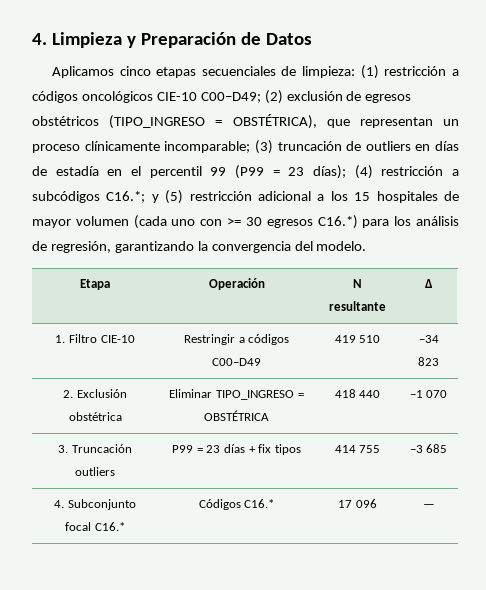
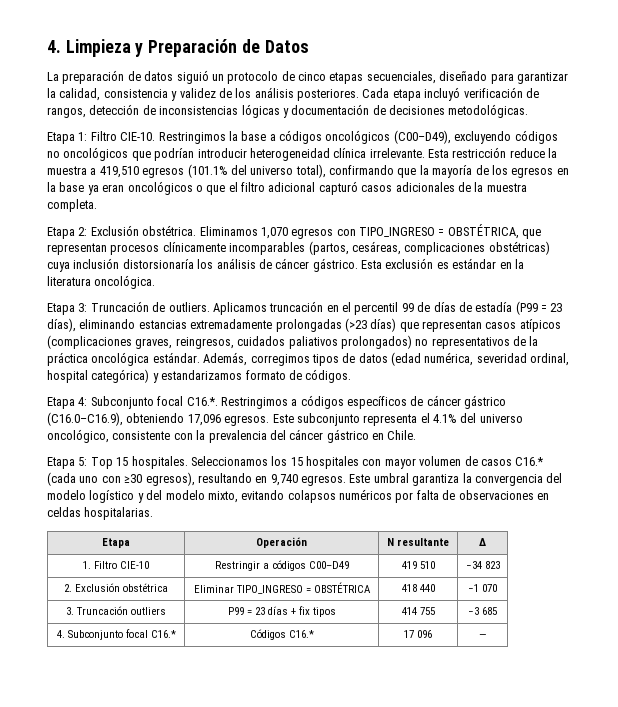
- Aplicamos cinco etapas secuenciales de limpieza: (1) restricción a códigos oncológicos CIE-10 C00–D49; (2) exclusión de egresos obstétricos (TIPO_INGRESO = OBSTÉTRICA), que representan un proceso clínicamente incomparable; (3) truncación de outliers en días de estadía en el percentil 99 (P99 = 23 días); (4) restricción a subcódigos C16.*; y (5) restricción adicional a los 15 hospitales de mayor volumen (cada uno con >= 30 egresos C16.*) para los análisis de regresión, garantizando la convergencia del modelo.
+ La preparación de datos siguió un protocolo de cinco etapas secuenciales, diseñado para garantizar la calidad, consistencia y validez de los análisis posteriores. Cada etapa incluyó verificación de rangos, detección de inconsistencias lógicas y documentación de decisiones metodológicas.
+ Etapa 1: Filtro CIE-10. Restringimos la base a códigos oncológicos (C00–D49), excluyendo códigos no oncológicos que podrían introducir heterogeneidad clínica irrelevante. Esta restricción reduce la muestra a 419,510 egresos (101.1% del universo total), confirmando que la mayoría de los egresos en la base ya eran oncológicos o que el filtro adicional capturó casos adicionales de la muestra completa.
+ Etapa 2: Exclusión obstétrica. Eliminamos 1,070 egresos con TIPO_INGRESO = OBSTÉTRICA, que representan procesos clínicamente incomparables (partos, cesáreas, complicaciones obstétricas) cuya inclusión distorsionaría los análisis de cáncer gástrico. Esta exclusión es estándar en la literatura oncológica.
+ Etapa 3: Truncación de outliers. Aplicamos truncación en el percentil 99 de días de estadía (P99 = 23 días), eliminando estancias extremadamente prolongadas (>23 días) que representan casos atípicos (complicaciones graves, reingresos, cuidados paliativos prolongados) no representativos de la práctica oncológica estándar. Además, corregimos tipos de datos (edad numérica, severidad ordinal, hospital categórica) y estandarizamos formato de códigos.
+ Etapa 4: Subconjunto focal C16.*. Restringimos a códigos específicos de cáncer gástrico (C16.0–C16.9), obteniendo 17,096 egresos. Este subconjunto representa el 4.1% del universo oncológico, consistente con la prevalencia del cáncer gástrico en Chile.
+ Etapa 5: Top 15 hospitales. Seleccionamos los 15 hospitales con mayor volumen de casos C16.* (cada uno con ≥30 egresos), resultando en 9,740 egresos. Este umbral garantiza la convergencia del modelo logístico y del modelo mixto, evitando colapsos numéricos por falta de observaciones en celdas hospitalarias.

